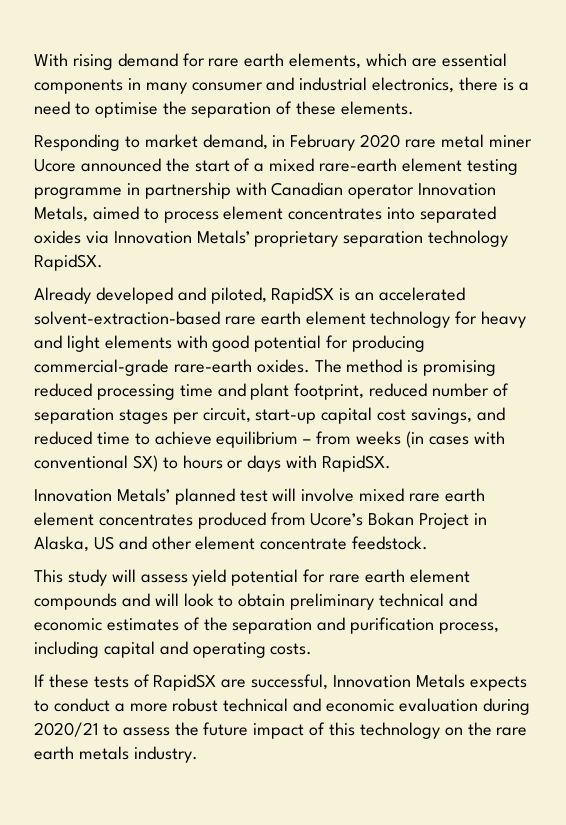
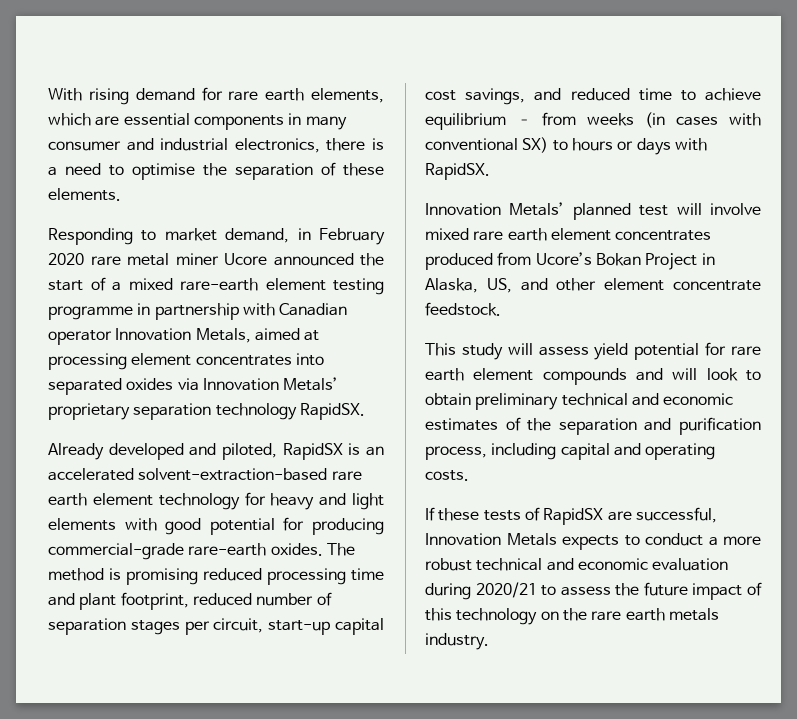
- Responding to market demand, in February 2020 rare metal miner Ucore announced the start of a mixed rare-earth element testing programme in partnership with Canadian operator Innovation Metals, aimed to process element concentrates into separated oxides via Innovation Metals’ proprietary separation technology RapidSX.
+ Responding to market demand, in February 2020 rare metal miner Ucore announced the start of a mixed rare-earth element testing programme in partnership with Canadian operator Innovation Metals, aimed at processing element concentrates into separated oxides via Innovation Metals’ proprietary separation technology RapidSX.
- Innovation Metals’ planned test will involve mixed rare earth element concentrates produced from Ucore’s Bokan Project in Alaska, US and other element concentrate feedstock.
+ Innovation Metals’ planned test will involve mixed rare earth element concentrates produced from Ucore’s Bokan Project in Alaska, US, and other element concentrate feedstock.

